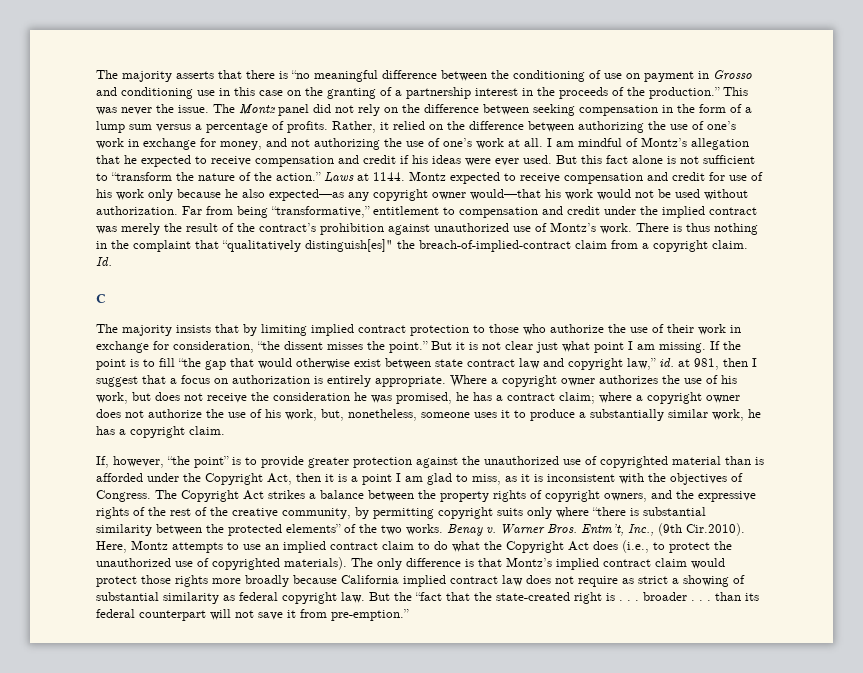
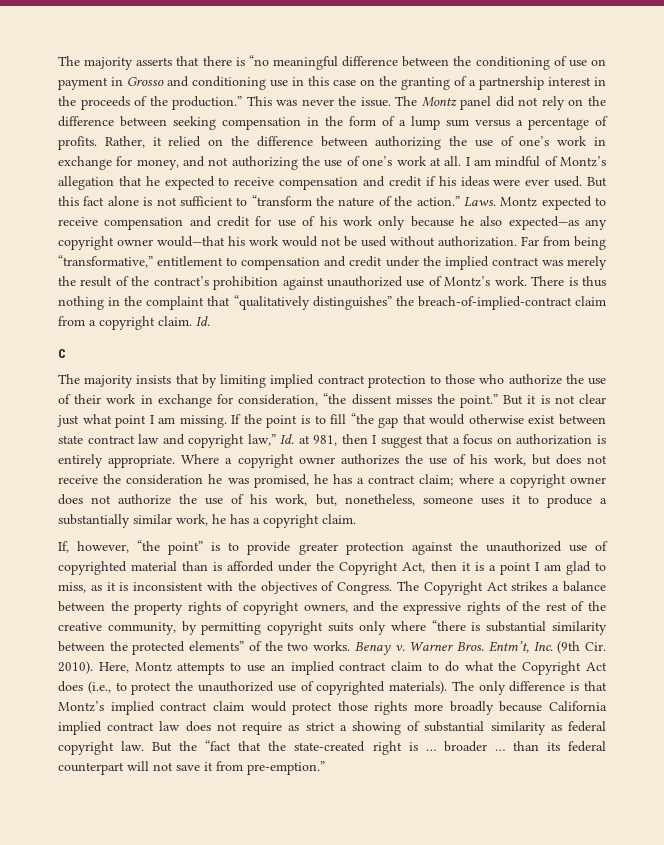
- Laws at 1144.
+ Laws.
- There is thus nothing in the complaint that “qualitatively distinguish[es]" the breach-of-implied-contract claim from a copyright claim.
+ There is thus nothing in the complaint that “qualitatively distinguishes” the breach-of-implied-contract claim from a copyright claim.
- If the point is to fill “the gap that would otherwise exist between state contract law and copyright law,” id. at 981, then I suggest that a focus on authorization is entirely appropriate.
+ If the point is to fill “the gap that would otherwise exist between state contract law and copyright law,” Id. at 981, then I suggest that a focus on authorization is entirely appropriate.
- Entm’t, Inc., (9th Cir.2010). Here, Montz attempts to use an implied contract claim to do what the Copyright Act does (i.e., to protect the unauthorized use of copyrighted materials).
+ Entm’t, Inc. (9th Cir. 2010). Here, Montz attempts to use an implied contract claim to do what the Copyright Act does (i.e., to protect the unauthorized use of copyrighted materials).
- But the “fact that the state-created right is . . . broader . . . than its federal counterpart will not save it from pre-emption.”
+ But the “fact that the state-created right is … broader … than its federal counterpart will not save it from pre-emption.”

